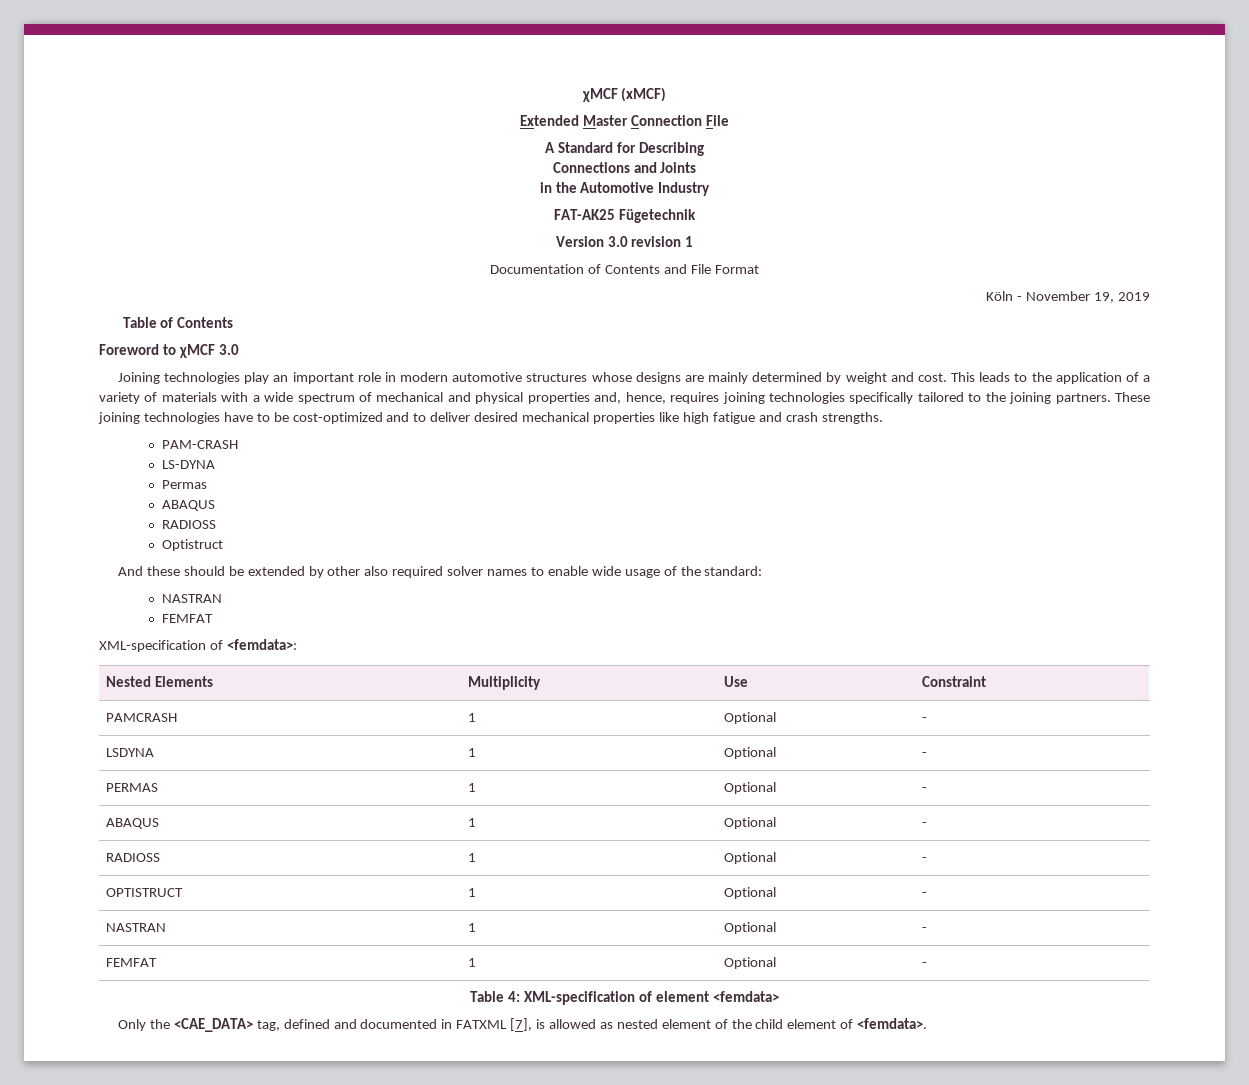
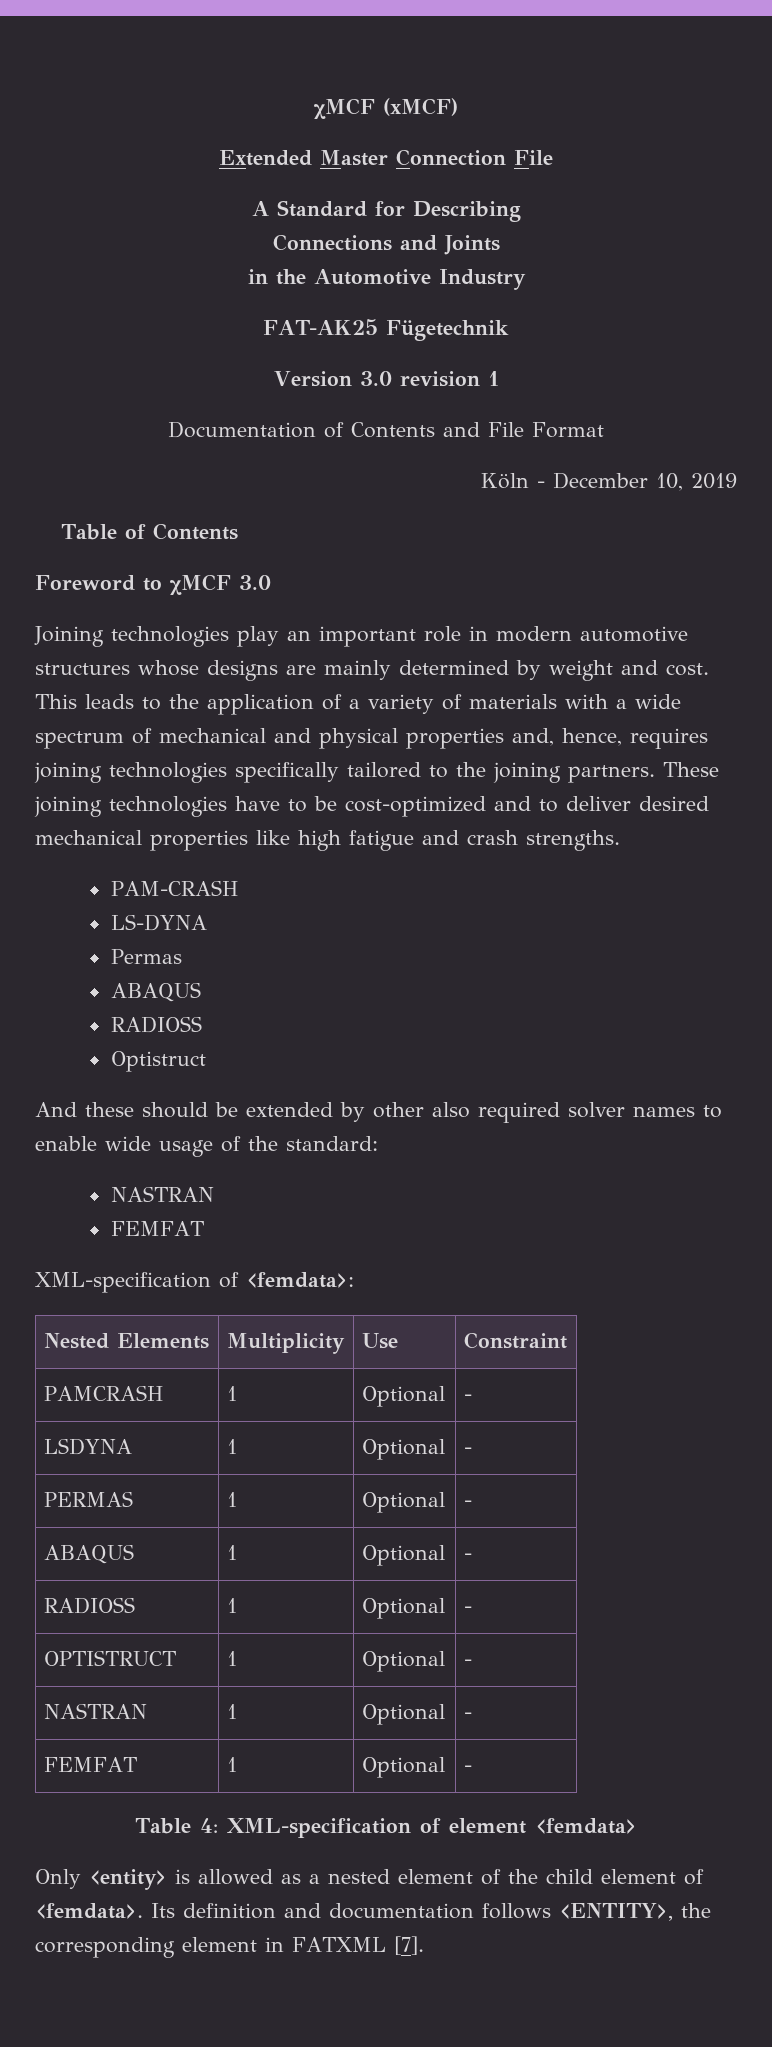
- Köln - November 19, 2019
+ Köln - December 10, 2019
- Only the <CAE_DATA> tag, defined and documented in FATXML [7], is allowed as nested element of the child element of <femdata>.
+ Only <entity> is allowed as a nested element of the child element of <femdata>.
+ Its definition and documentation follows <ENTITY>, the corresponding element in FATXML [7].

